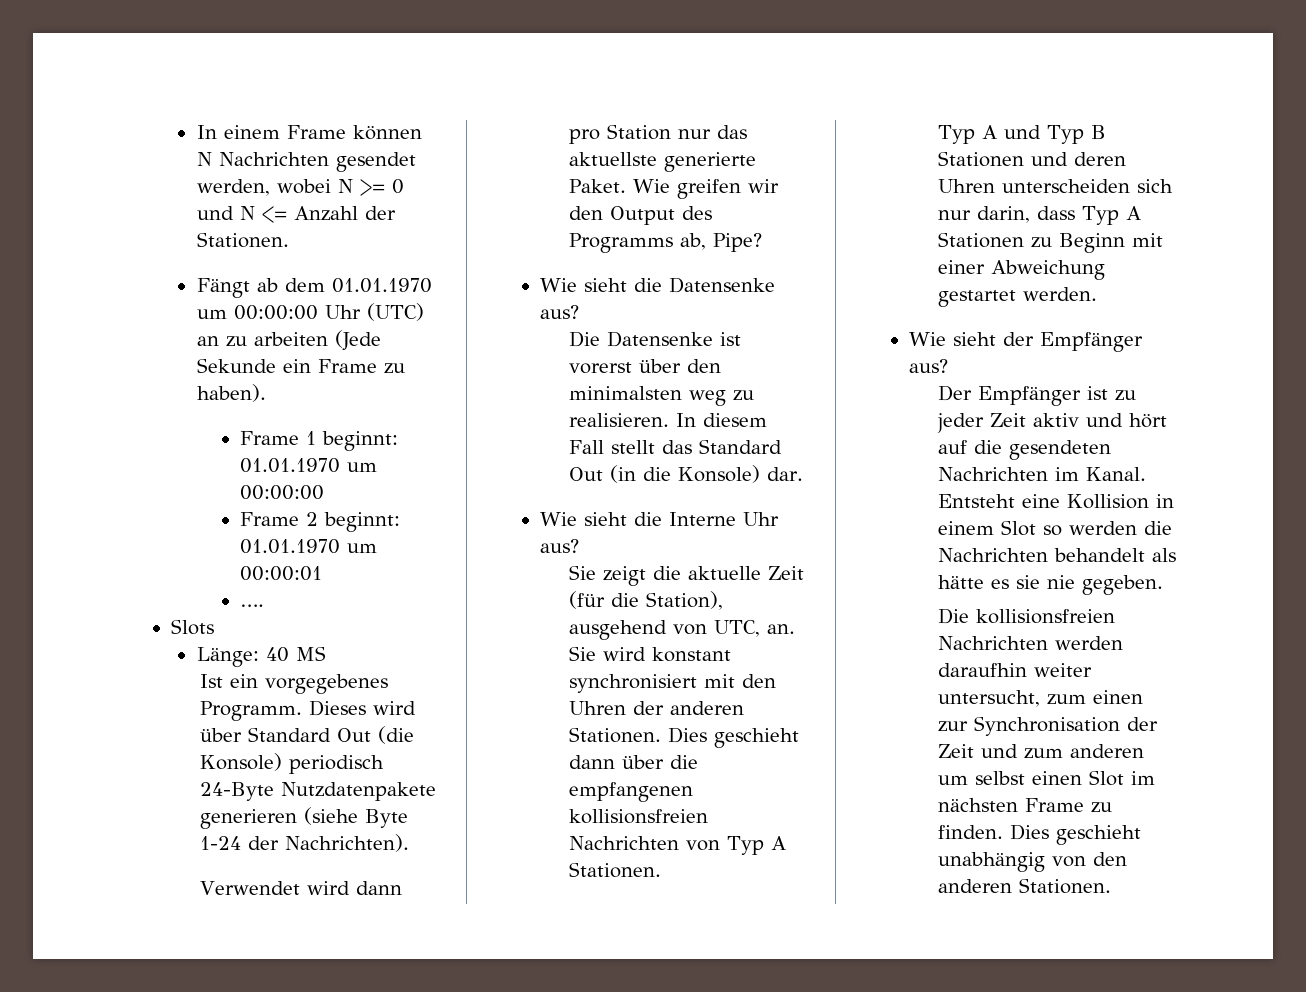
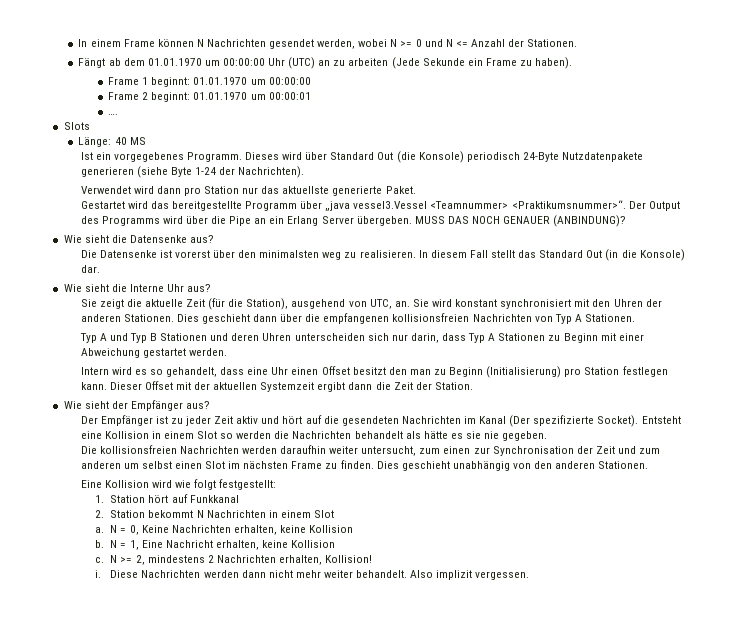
- Verwendet wird dann pro Station nur das aktuellste generierte Paket. Wie greifen wir den Output des Programms ab, Pipe?
+ Verwendet wird dann pro Station nur das aktuellste generierte Paket.
+ Gestartet wird das bereitgestellte Programm über „java vessel3.Vessel <Teamnummer> <Praktikumsnummer>“. Der Output des Programms wird über die Pipe an ein Erlang Server übergeben. MUSS DAS NOCH GENAUER (ANBINDUNG)?
+ Intern wird es so gehandelt, dass eine Uhr einen Offset besitzt den man zu Beginn (Initialisierung) pro Station festlegen kann. Dieser Offset mit der aktuellen Systemzeit ergibt dann die Zeit der Station.
- Der Empfänger ist zu jeder Zeit aktiv und hört auf die gesendeten Nachrichten im Kanal.
+ Der Empfänger ist zu jeder Zeit aktiv und hört auf die gesendeten Nachrichten im Kanal (Der spezifizierte Socket).
+ Eine Kollision wird wie folgt festgestellt:
+ 1. Station hört auf Funkkanal
+ 2. Station bekommt N Nachrichten in einem Slot
+ a. N = 0, Keine Nachrichten erhalten, keine Kollision
+ b. N = 1, Eine Nachricht erhalten, keine Kollision
+ c. N >= 2, mindestens 2 Nachrichten erhalten, Kollision!
+ i. Diese Nachrichten werden dann nicht mehr weiter behandelt. Also implizit vergessen.

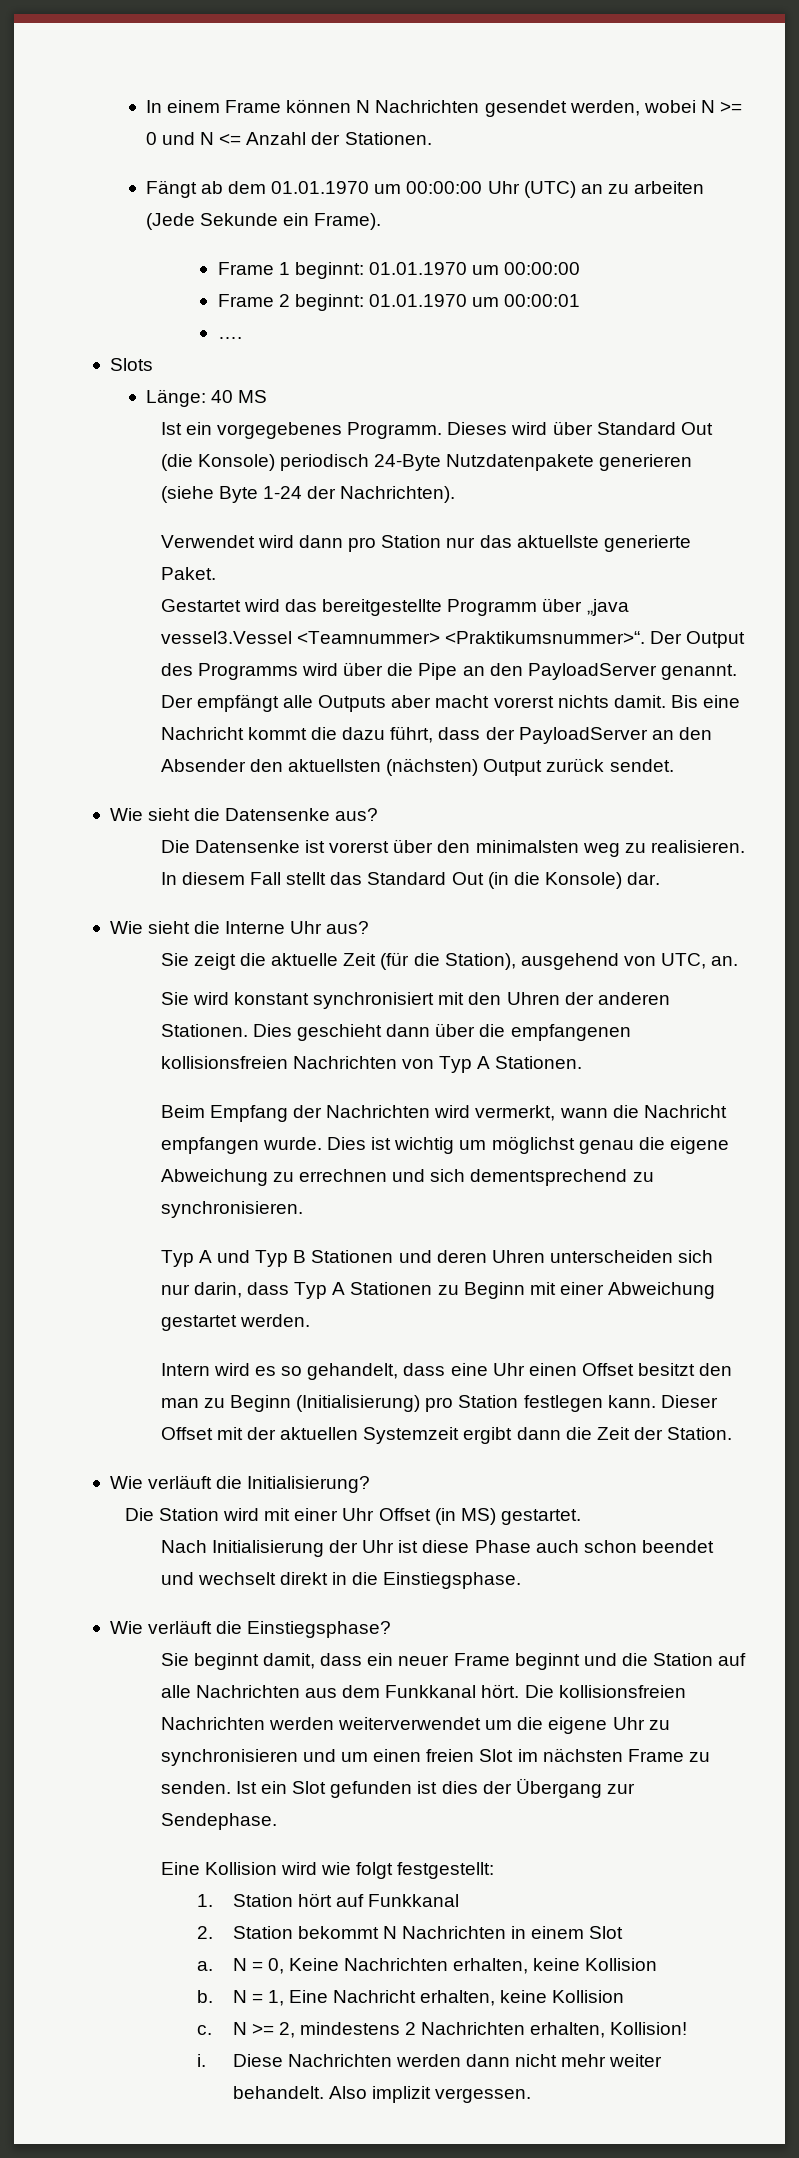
- Fängt ab dem 01.01.1970 um 00:00:00 Uhr (UTC) an zu arbeiten (Jede Sekunde ein Frame zu haben).
+ Fängt ab dem 01.01.1970 um 00:00:00 Uhr (UTC) an zu arbeiten (Jede Sekunde ein Frame).
- Der Output des Programms wird über die Pipe an ein Erlang Server übergeben. MUSS DAS NOCH GENAUER (ANBINDUNG)?
+ Der Output des Programms wird über die Pipe an den PayloadServer genannt. Der empfängt alle Outputs aber macht vorerst nichts damit. Bis eine Nachricht kommt die dazu führt, dass der PayloadServer an den Absender den aktuellsten (nächsten) Output zurück sendet.
- Sie zeigt die aktuelle Zeit (für die Station), ausgehend von UTC, an. Sie wird konstant synchronisiert mit den Uhren der anderen Stationen.
+ Sie zeigt die aktuelle Zeit (für die Station), ausgehend von UTC, an.
+ Sie wird konstant synchronisiert mit den Uhren der anderen Stationen.
+ Beim Empfang der Nachrichten wird vermerkt, wann die Nachricht empfangen wurde. Dies ist wichtig um möglichst genau die eigene Abweichung zu errechnen und sich dementsprechend zu synchronisieren.
- Wie sieht der Empfänger aus?
- Der Empfänger ist zu jeder Zeit aktiv und hört auf die gesendeten Nachrichten im Kanal (Der spezifizierte Socket). Entsteht eine Kollision in einem Slot so werden die Nachrichten behandelt als hätte es sie nie gegeben.
- Die kollisionsfreien Nachrichten werden daraufhin weiter untersucht, zum einen zur Synchronisation der Zeit und zum anderen um selbst einen Slot im nächsten Frame zu finden. Dies geschieht unabhängig von den anderen Stationen.
+ Wie verläuft die Initialisierung?
+ Die Station wird mit einer Uhr Offset (in MS) gestartet.
+ Nach Initialisierung der Uhr ist diese Phase auch schon beendet und wechselt direkt in die Einstiegsphase.
+ Wie verläuft die Einstiegsphase?
+ Sie beginnt damit, dass ein neuer Frame beginnt und die Station auf alle Nachrichten aus dem Funkkanal hört. Die kollisionsfreien Nachrichten werden weiterverwendet um die eigene Uhr zu synchronisieren und um einen freien Slot im nächsten Frame zu senden. Ist ein Slot gefunden ist dies der Übergang zur Sendephase.

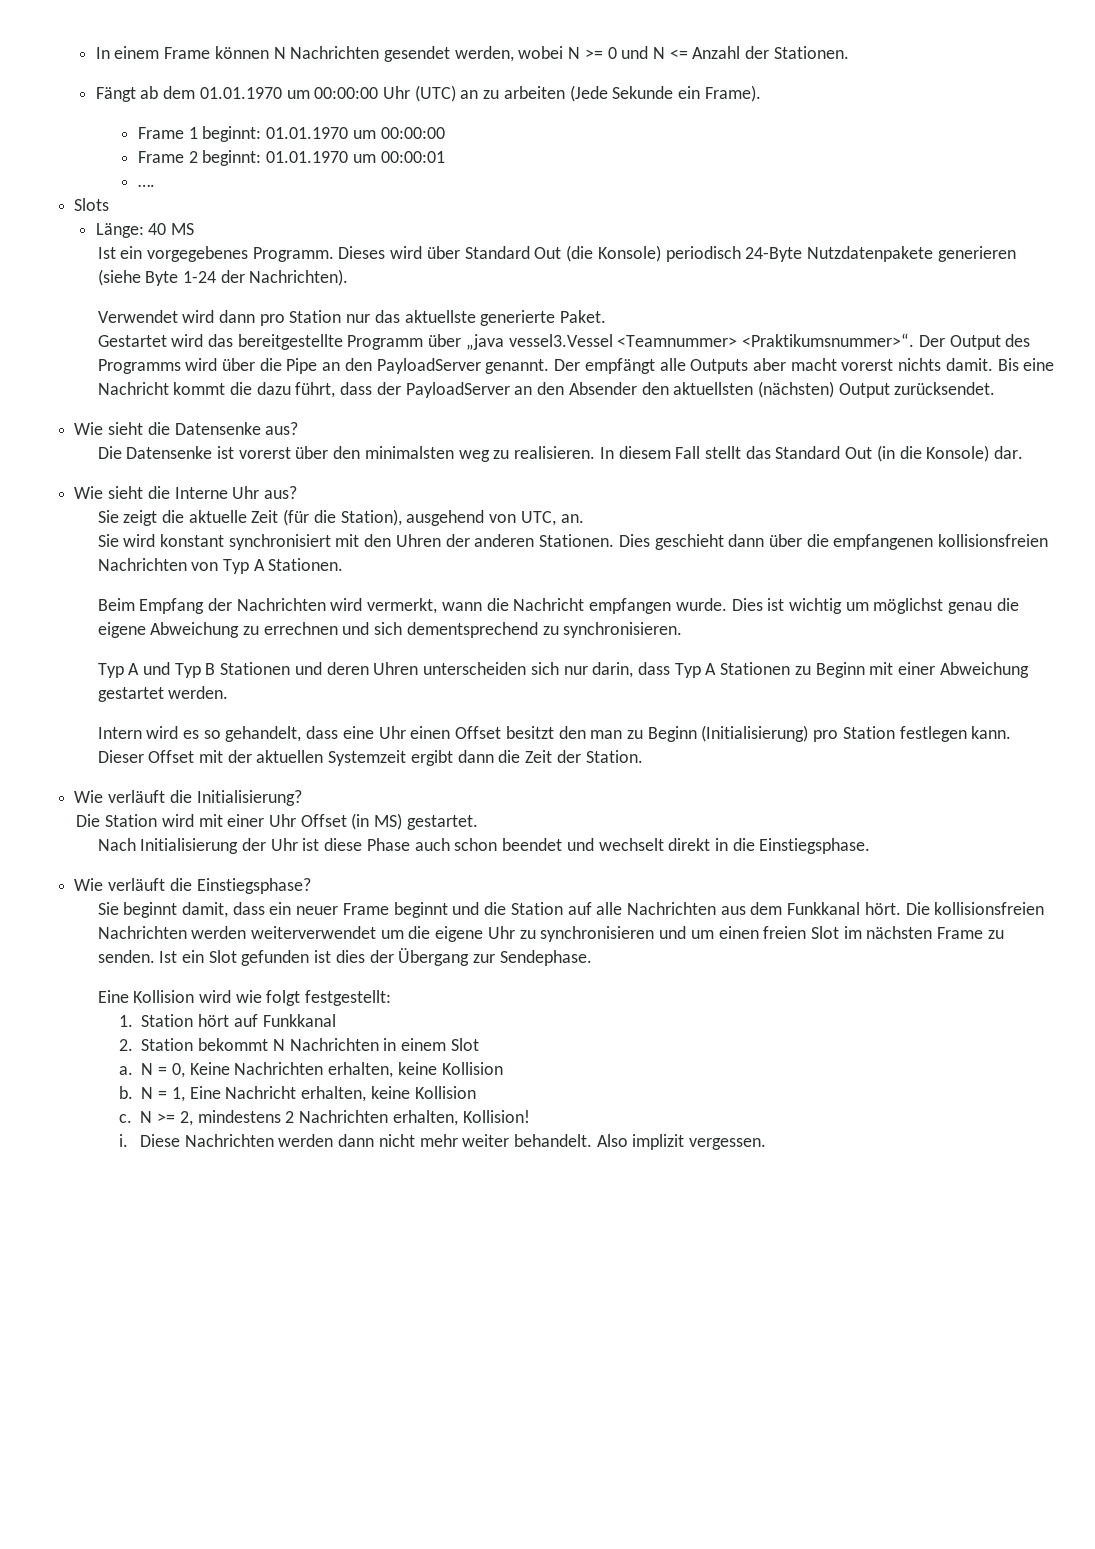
- Bis eine Nachricht kommt die dazu führt, dass der PayloadServer an den Absender den aktuellsten (nächsten) Output zurück sendet.
+ Bis eine Nachricht kommt die dazu führt, dass der PayloadServer an den Absender den aktuellsten (nächsten) Output zurücksendet.

